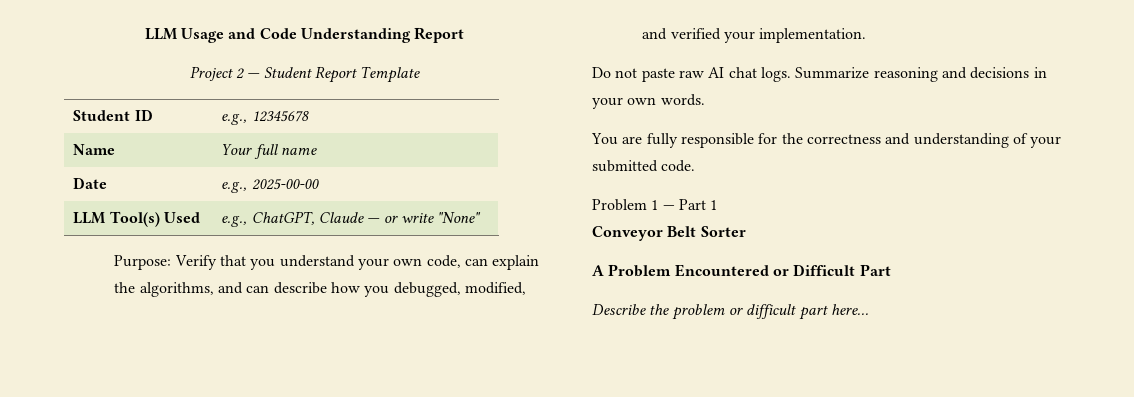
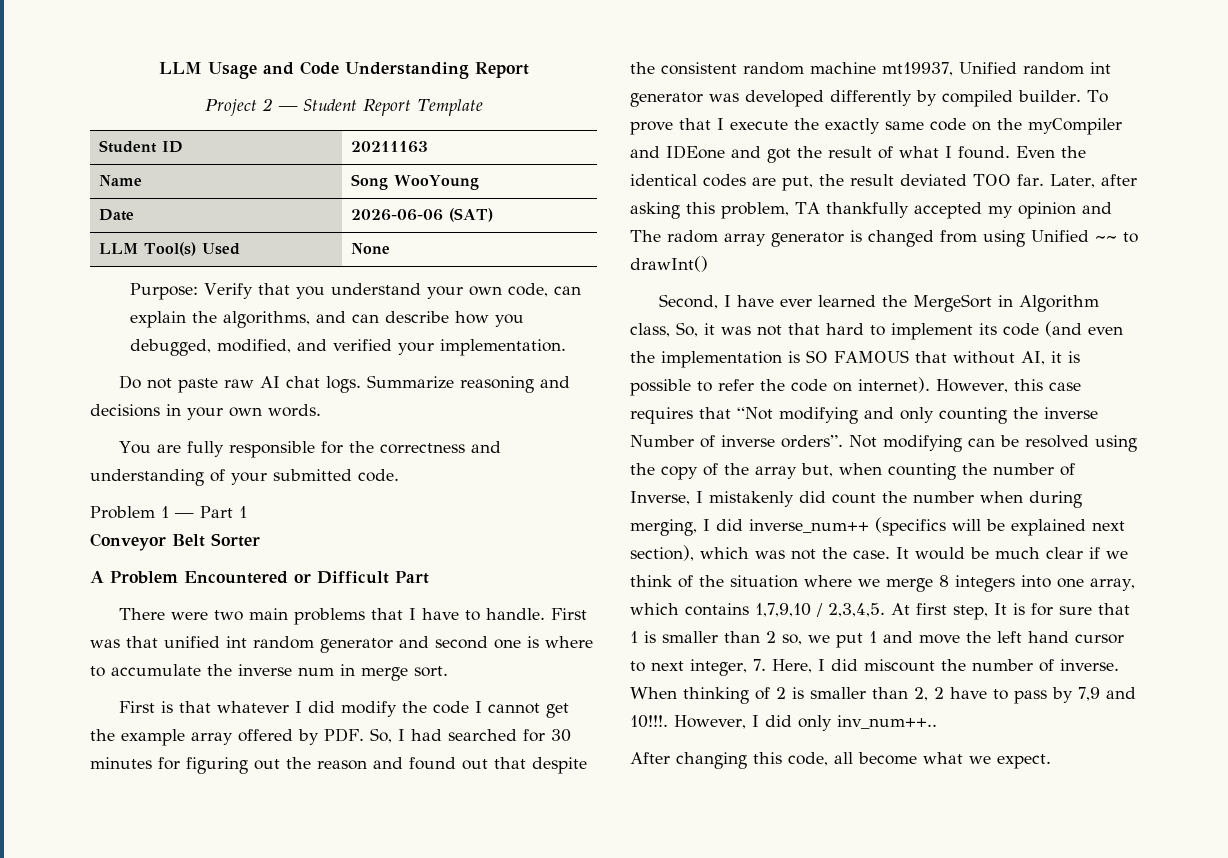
- Student ID | e.g., 12345678
+ Student ID | 20211163
- Name | Your full name
+ Name | Song WooYoung
- Date | e.g., 2025-00-00
+ Date | 2026-06-06 (SAT)
- LLM Tool(s) Used | e.g., ChatGPT, Claude — or write "None"
+ LLM Tool(s) Used | None
- Describe the problem or difficult part here...
+ There were two main problems that I have to handle. First was that unified int random generator and second one is where to accumulate the inverse num in merge sort.
+ First is that whatever I did modify the code I cannot get the example array offered by PDF. So, I had searched for 30 minutes for figuring out the reason and found out that despite the consistent random machine mt19937, Unified random int generator was developed differently by compiled builder. To prove that I execute the exactly same code on the myCompiler and IDEone and got the result of what I found. Even the identical codes are put, the result deviated TOO far. Later, after asking this problem, TA thankfully accepted my opinion and The radom array generator is changed from using Unified ~~ to drawInt()
+ Second, I have ever learned the MergeSort in Algorithm class, So, it was not that hard to implement its code (and even the implementation is SO FAMOUS that without AI, it is possible to refer the code on internet). However, this case requires that “Not modifying and only counting the inverse Number of inverse orders”. Not modifying can be resolved using the copy of the array but, when counting the number of Inverse, I mistakenly did count the number when during merging, I did inverse_num++ (specifics will be explained next section), which was not the case. It would be much clear if we think of the situation where we merge 8 integers into one array, which contains 1,7,9,10 / 2,3,4,5. At first step, It is for sure that 1 is smaller than 2 so, we put 1 and move the left hand cursor to next integer, 7. Here, I did miscount the number of inverse. When thinking of 2 is smaller than 2, 2 have to pass by 7,9 and 10!!!. However, I did only inv_num++..
+ After changing this code, all become what we expect.

